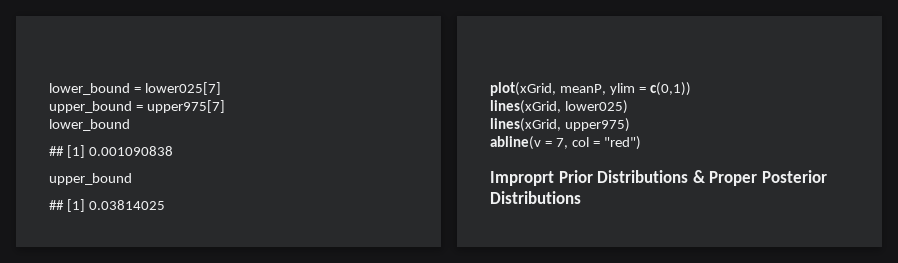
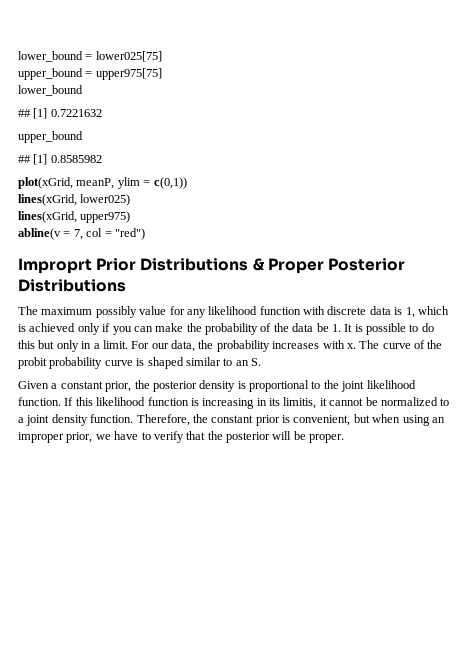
- lower_bound = lower025[7]
+ lower_bound = lower025[75]
- upper_bound = upper975[7]
+ upper_bound = upper975[75]
- ## [1] 0.001090838
+ ## [1] 0.7221632
- ## [1] 0.03814025
+ ## [1] 0.8585982
+ The maximum possibly value for any likelihood function with discrete data is 1, which is achieved only if you can make the probability of the data be 1. It is possible to do this but only in a limit. For our data, the probability increases with x. The curve of the probit probability curve is shaped similar to an S.
+ Given a constant prior, the posterior density is proportional to the joint likelihood function. If this likelihood function is increasing in its limitis, it cannot be normalized to a joint density function. Therefore, the constant prior is convenient, but when using an improper prior, we have to verify that the posterior will be proper.

